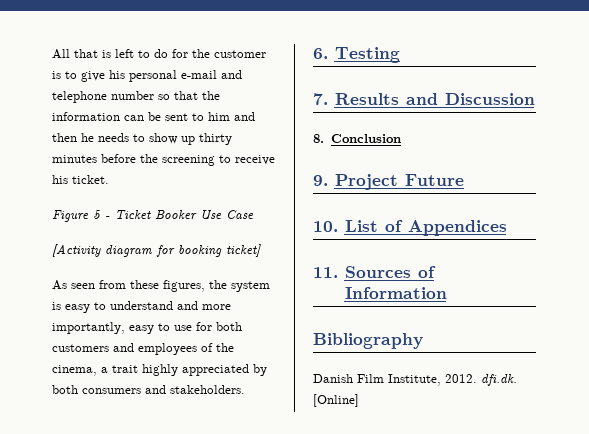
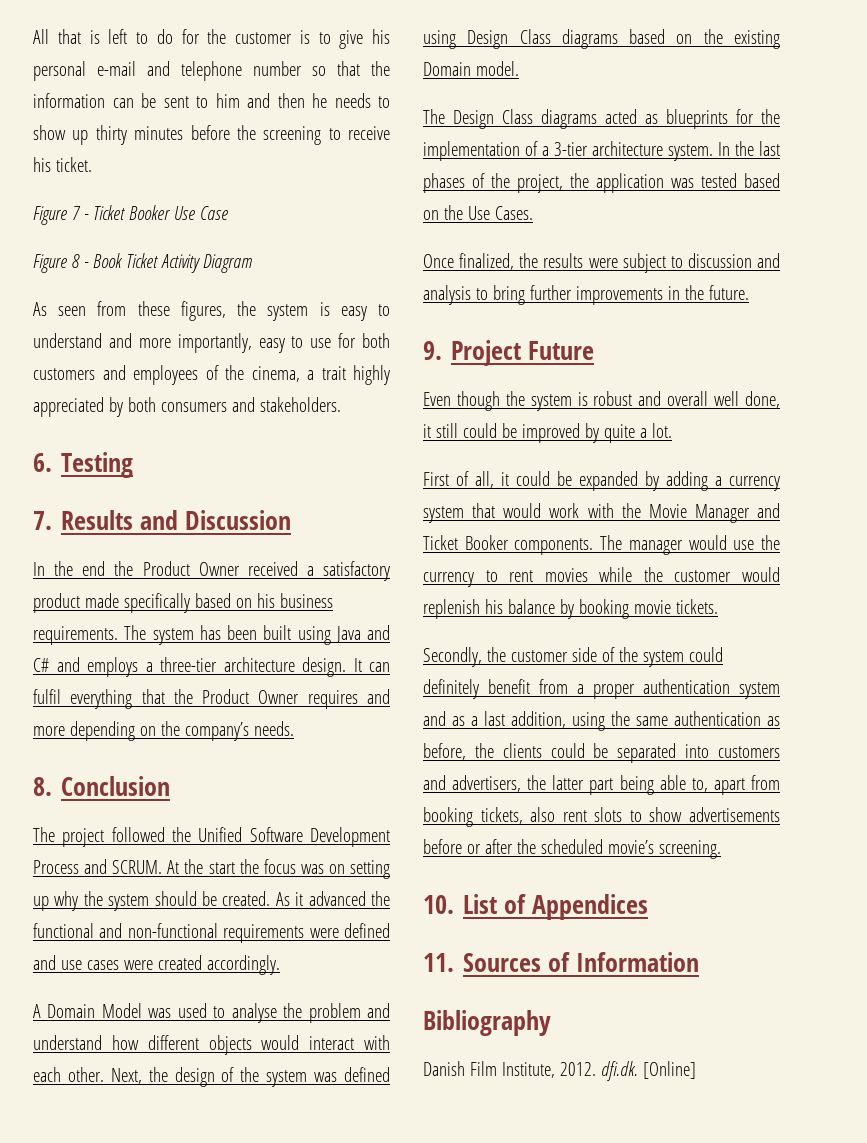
- Figure 5 - Ticket Booker Use Case
+ Figure 7 - Ticket Booker Use Case
- [Activity diagram for booking ticket]
+ Figure 8 - Book Ticket Activity Diagram
+ In the end the Product Owner received a satisfactory product made specifically based on his business requirements. The system has been built using Java and C# and employs a three-tier architecture design. It can fulfil everything that the Product Owner requires and more depending on the company’s needs.
  8. Conclusion
+ The project followed the Unified Software Development Process and SCRUM. At the start the focus was on setting up why the system should be created. As it advanced the functional and non-functional requirements were defined and use cases were created accordingly.
+ A Domain Model was used to analyse the problem and understand how different objects would interact with each other. Next, the design of the system was defined using Design Class diagrams based on the existing Domain model.
+ The Design Class diagrams acted as blueprints for the implementation of a 3-tier architecture system. In the last phases of the project, the application was tested based on the Use Cases.
+ Once finalized, the results were subject to discussion and analysis to bring further improvements in the future.
  9. Project Future
+ Even though the system is robust and overall well done, it still could be improved by quite a lot.
+ First of all, it could be expanded by adding a currency system that would work with the Movie Manager and Ticket Booker components. The manager would use the currency to rent movies while the customer would replenish his balance by booking movie tickets.
+ Secondly, the customer side of the system could definitely benefit from a proper authentication system and as a last addition, using the same authentication as before, the clients could be separated into customers and advertisers, the latter part being able to, apart from booking tickets, also rent slots to show advertisements before or after the scheduled movie’s screening.

